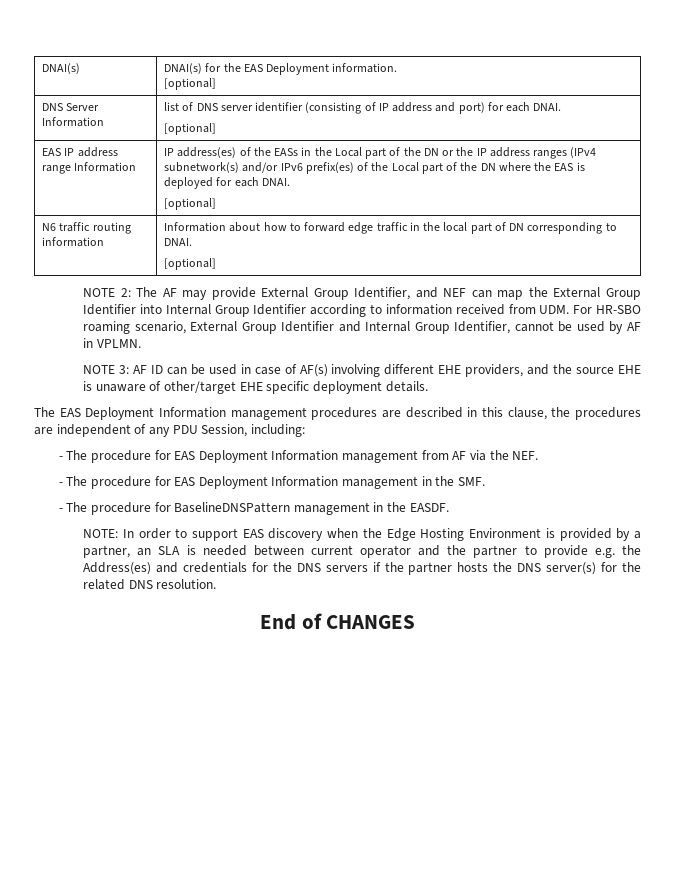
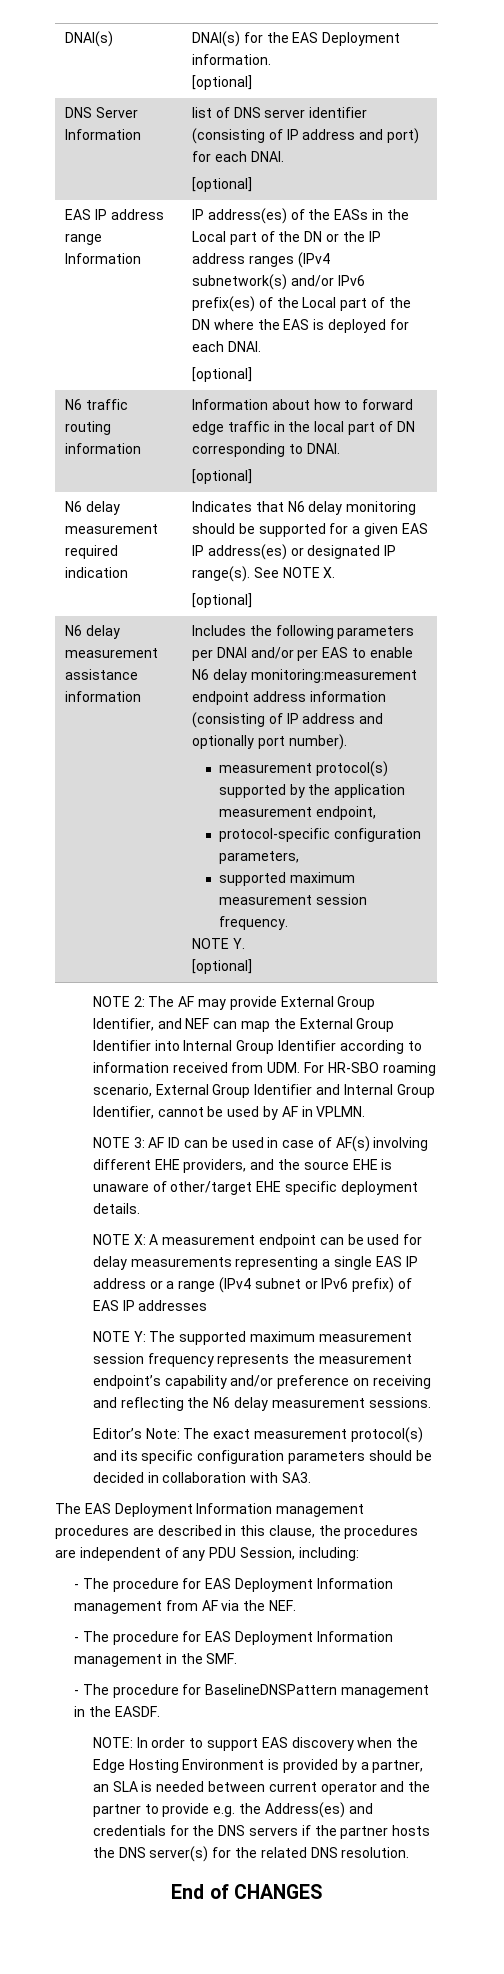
+ N6 delay measurement required indication | Indicates that N6 delay monitoring should be supported for a given EAS IP address(es) or designated IP range(s). See NOTE X.
+ [optional]
+ N6 delay measurement assistance information | Includes the following parameters per DNAI and/or per EAS to enable N6 delay monitoring:measurement endpoint address information (consisting of IP address and optionally port number).
+ measurement protocol(s) supported by the application measurement endpoint,
+ protocol-specific configuration parameters,
+ supported maximum measurement session frequency.
+ NOTE Y.
+ [optional]
+ NOTE X: A measurement endpoint can be used for delay measurements representing a single EAS IP address or a range (IPv4 subnet or IPv6 prefix) of EAS IP addresses
+ NOTE Y: The supported maximum measurement session frequency represents the measurement endpoint’s capability and/or preference on receiving and reflecting the N6 delay measurement sessions.
+ Editor’s Note: The exact measurement protocol(s) and its specific configuration parameters should be decided in collaboration with SA3.

